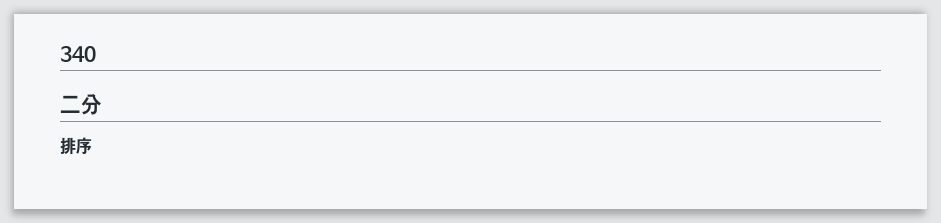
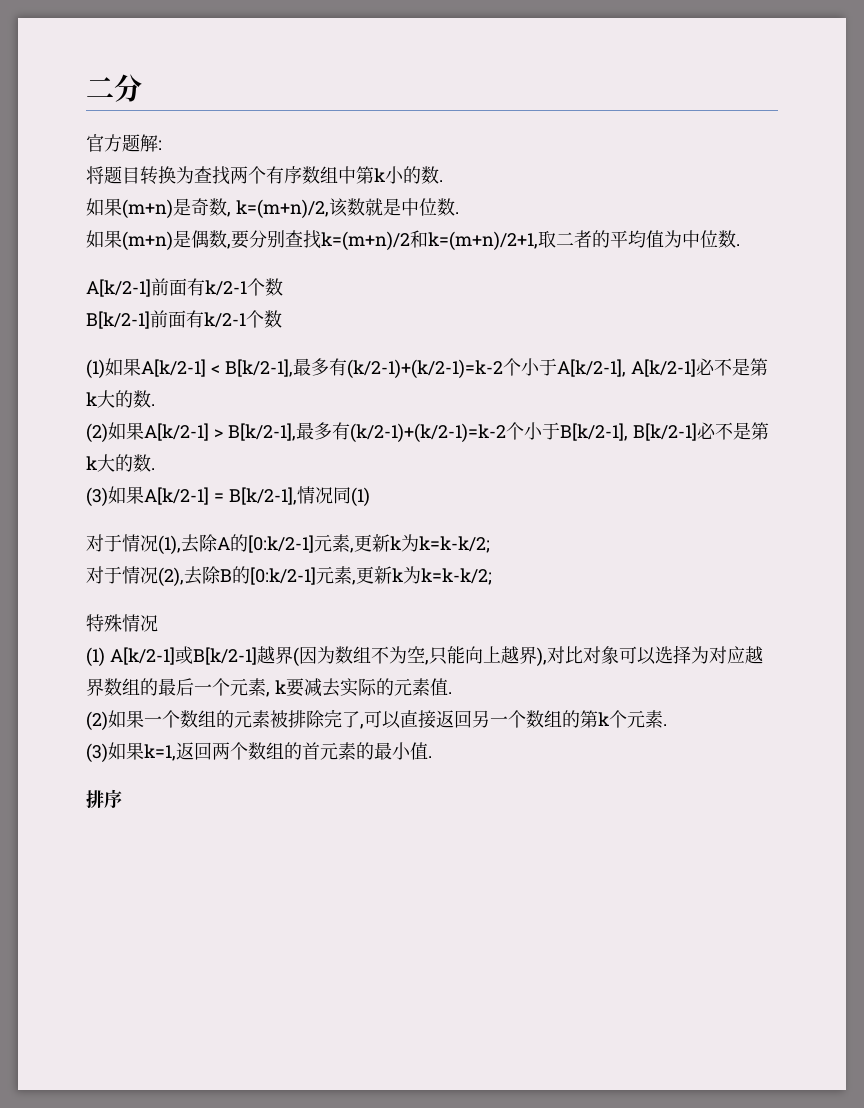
- 340
+ 官方题解:
+ 将题目转换为查找两个有序数组中第k小的数.
+ 如果(m+n)是奇数, k=(m+n)/2,该数就是中位数.
+ 如果(m+n)是偶数,要分别查找k=(m+n)/2和k=(m+n)/2+1,取二者的平均值为中位数.
+ A[k/2-1]前面有k/2-1个数
+ B[k/2-1]前面有k/2-1个数
+ (1)如果A[k/2-1] < B[k/2-1],最多有(k/2-1)+(k/2-1)=k-2个小于A[k/2-1], A[k/2-1]必不是第k大的数.
+ (2)如果A[k/2-1] > B[k/2-1],最多有(k/2-1)+(k/2-1)=k-2个小于B[k/2-1], B[k/2-1]必不是第k大的数.
+ (3)如果A[k/2-1] = B[k/2-1],情况同(1)
+ 对于情况(1),去除A的[0:k/2-1]元素,更新k为k=k-k/2;
+ 对于情况(2),去除B的[0:k/2-1]元素,更新k为k=k-k/2;
+ 特殊情况
+ (1) A[k/2-1]或B[k/2-1]越界(因为数组不为空,只能向上越界),对比对象可以选择为对应越界数组的最后一个元素, k要减去实际的元素值.
+ (2)如果一个数组的元素被排除完了,可以直接返回另一个数组的第k个元素.
+ (3)如果k=1,返回两个数组的首元素的最小值.

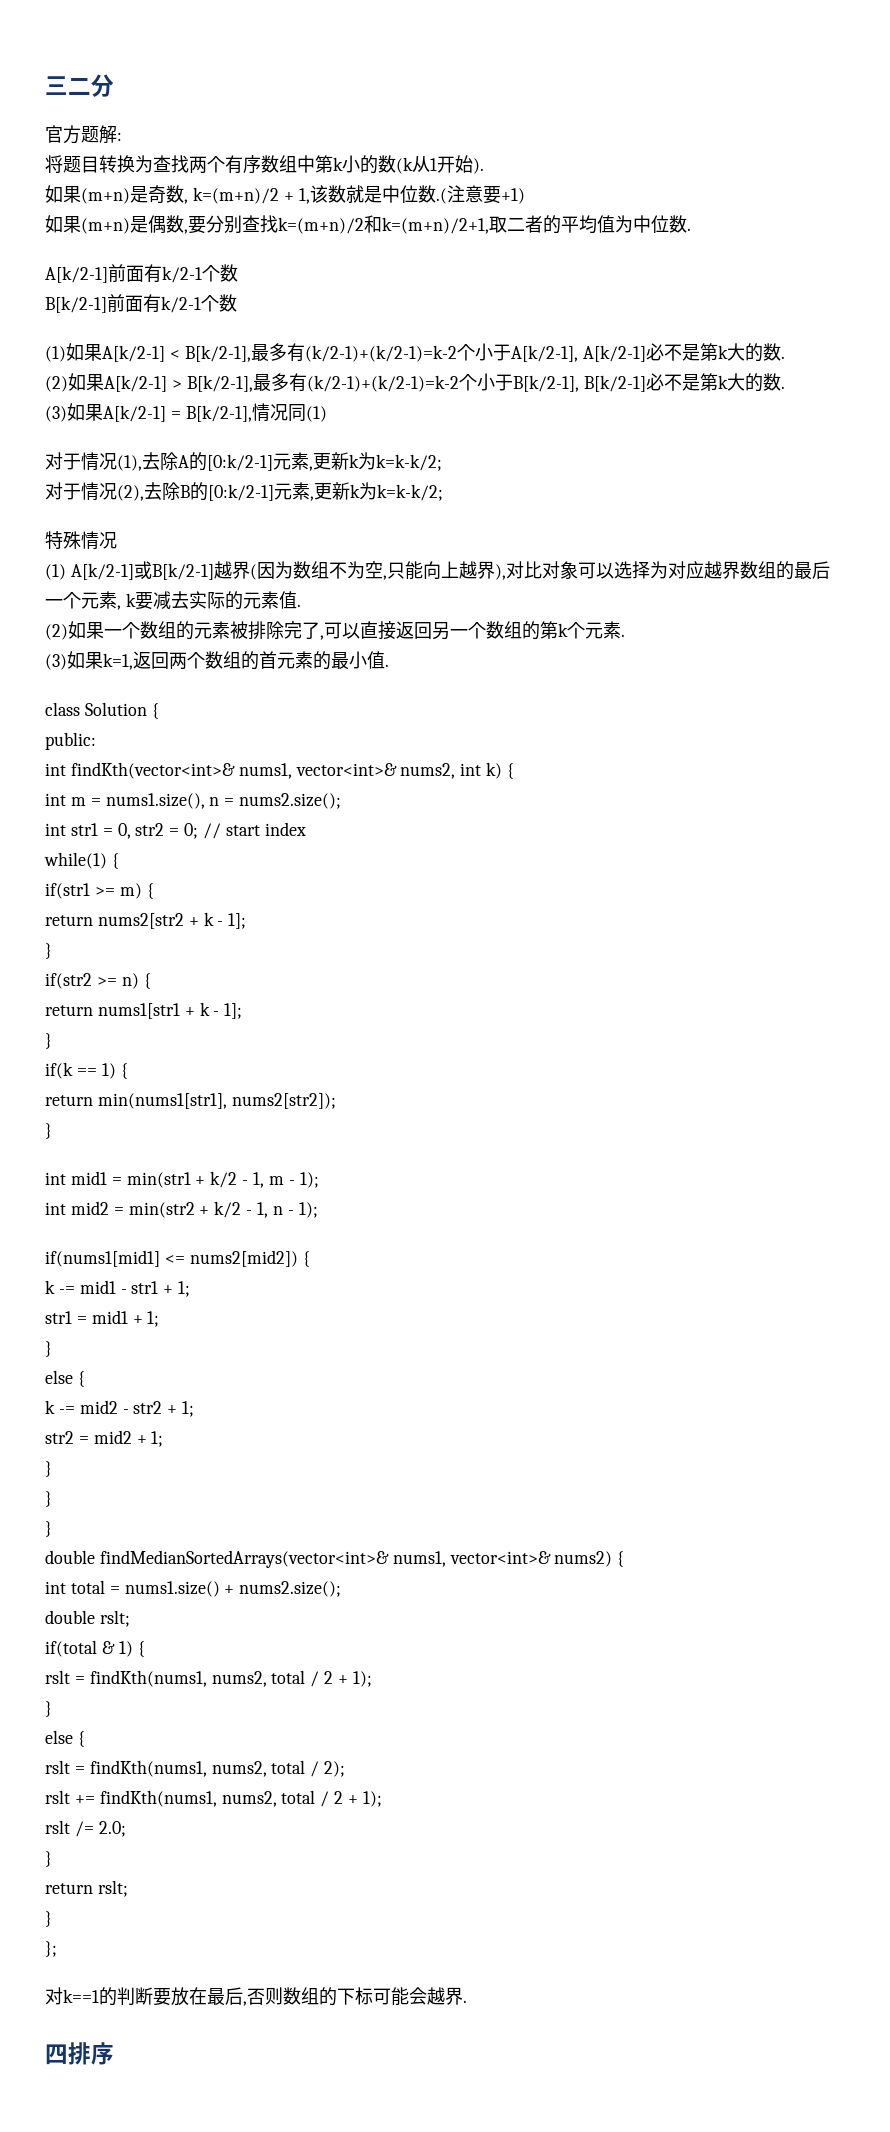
- 二分
+ 三二分
- 将题目转换为查找两个有序数组中第k小的数.
+ 将题目转换为查找两个有序数组中第k小的数(k从1开始).
- 如果(m+n)是奇数, k=(m+n)/2,该数就是中位数.
+ 如果(m+n)是奇数, k=(m+n)/2 + 1,该数就是中位数.(注意要+1)
- 排序
+ class Solution {
+ public:
+ int findKth(vector<int>& nums1, vector<int>& nums2, int k) {
+ int m = nums1.size(), n = nums2.size();
+ int str1 = 0, str2 = 0; // start index
+ while(1) {
+ if(str1 >= m) {
+ return nums2[str2 + k - 1];
+ }
+ if(str2 >= n) {
+ return nums1[str1 + k - 1];
+ }
+ if(k == 1) {
+ return min(nums1[str1], nums2[str2]);
+ }
+ int mid1 = min(str1 + k/2 - 1, m - 1);
+ int mid2 = min(str2 + k/2 - 1, n - 1);
+ if(nums1[mid1] <= nums2[mid2]) {
+ k -= mid1 - str1 + 1;
+ str1 = mid1 + 1;
+ }
+ else {
+ k -= mid2 - str2 + 1;
+ str2 = mid2 + 1;
+ }
+ }
+ }
+ double findMedianSortedArrays(vector<int>& nums1, vector<int>& nums2) {
+ int total = nums1.size() + nums2.size();
+ double rslt;
+ if(total & 1) {
+ rslt = findKth(nums1, nums2, total / 2 + 1);
+ }
+ else {
+ rslt = findKth(nums1, nums2, total / 2);
+ rslt += findKth(nums1, nums2, total / 2 + 1);
+ rslt /= 2.0;
+ }
+ return rslt;
+ }
+ };
+ 对k==1的判断要放在最后,否则数组的下标可能会越界.
+ 四排序

